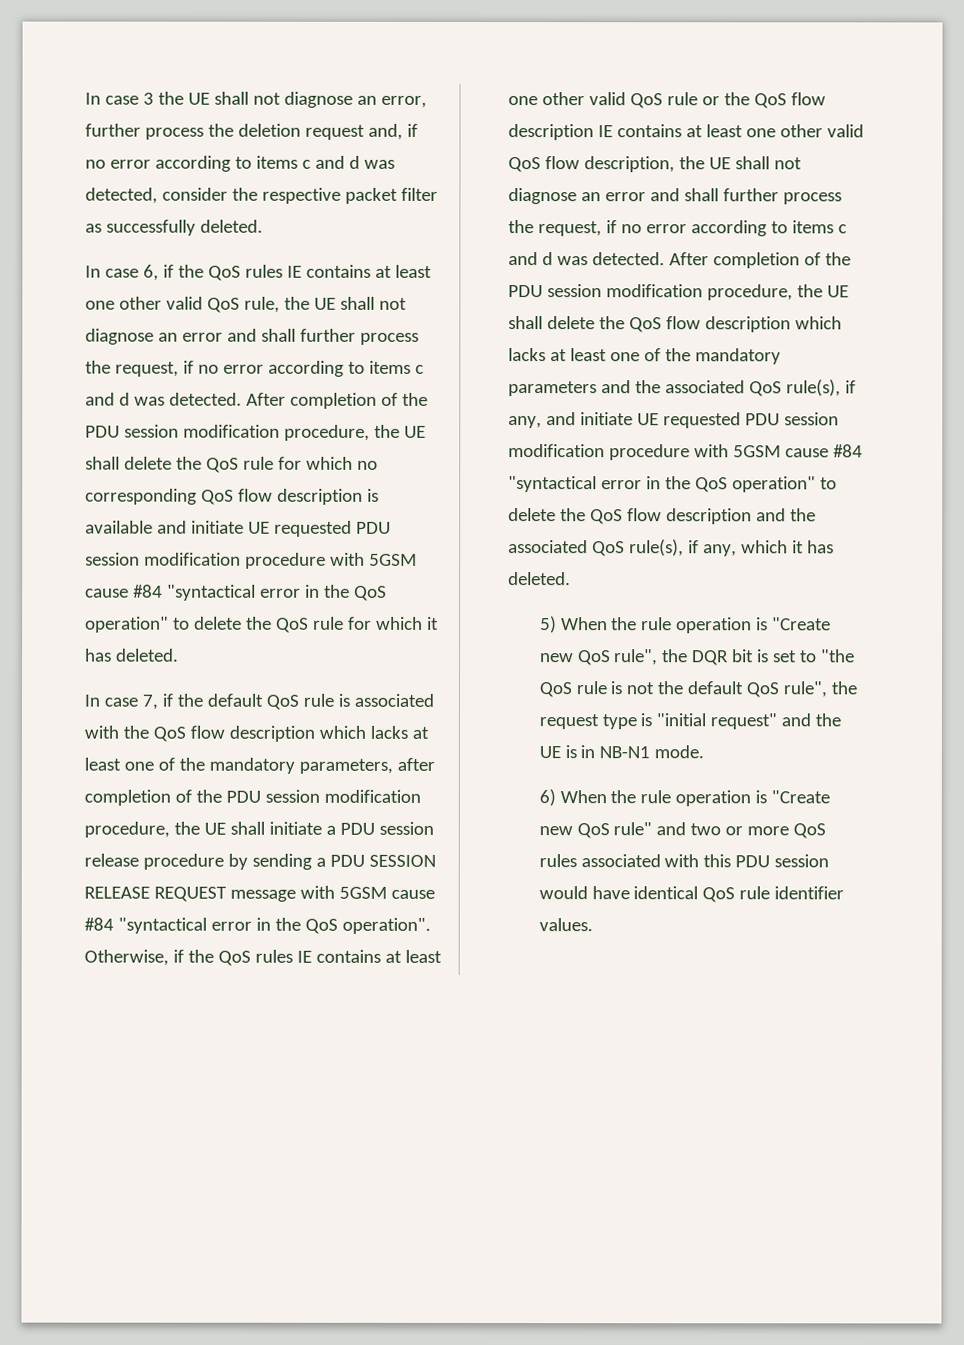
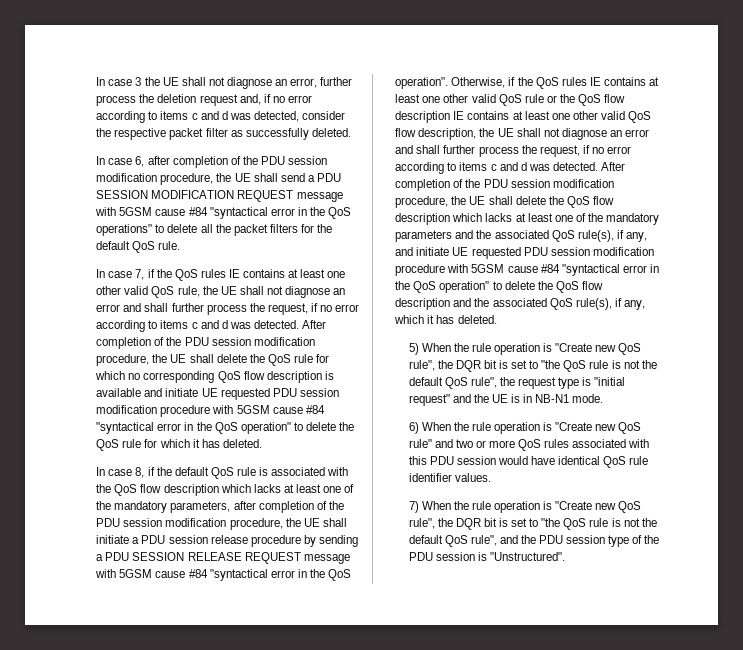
- In case 6, if the QoS rules IE contains at least one other valid QoS rule, the UE shall not diagnose an error and shall further process the request, if no error according to items c and d was detected.
+ In case 6, after completion of the PDU session modification procedure, the UE shall send a PDU SESSION MODIFICATION REQUEST message with 5GSM cause #84 "syntactical error in the QoS operations" to delete all the packet filters for the default QoS rule.
+ In case 7, if the QoS rules IE contains at least one other valid QoS rule, the UE shall not diagnose an error and shall further process the request, if no error according to items c and d was detected.
- In case 7, if the default QoS rule is associated with the QoS flow description which lacks at least one of the mandatory parameters, after completion of the PDU session modification procedure, the UE shall initiate a PDU session release procedure by sending a PDU SESSION RELEASE REQUEST message with 5GSM cause #84 "syntactical error in the QoS operation".
+ In case 8, if the default QoS rule is associated with the QoS flow description which lacks at least one of the mandatory parameters, after completion of the PDU session modification procedure, the UE shall initiate a PDU session release procedure by sending a PDU SESSION RELEASE REQUEST message with 5GSM cause #84 "syntactical error in the QoS operation".
+ 7) When the rule operation is "Create new QoS rule", the DQR bit is set to "the QoS rule is not the default QoS rule", and the PDU session type of the PDU session is "Unstructured".

